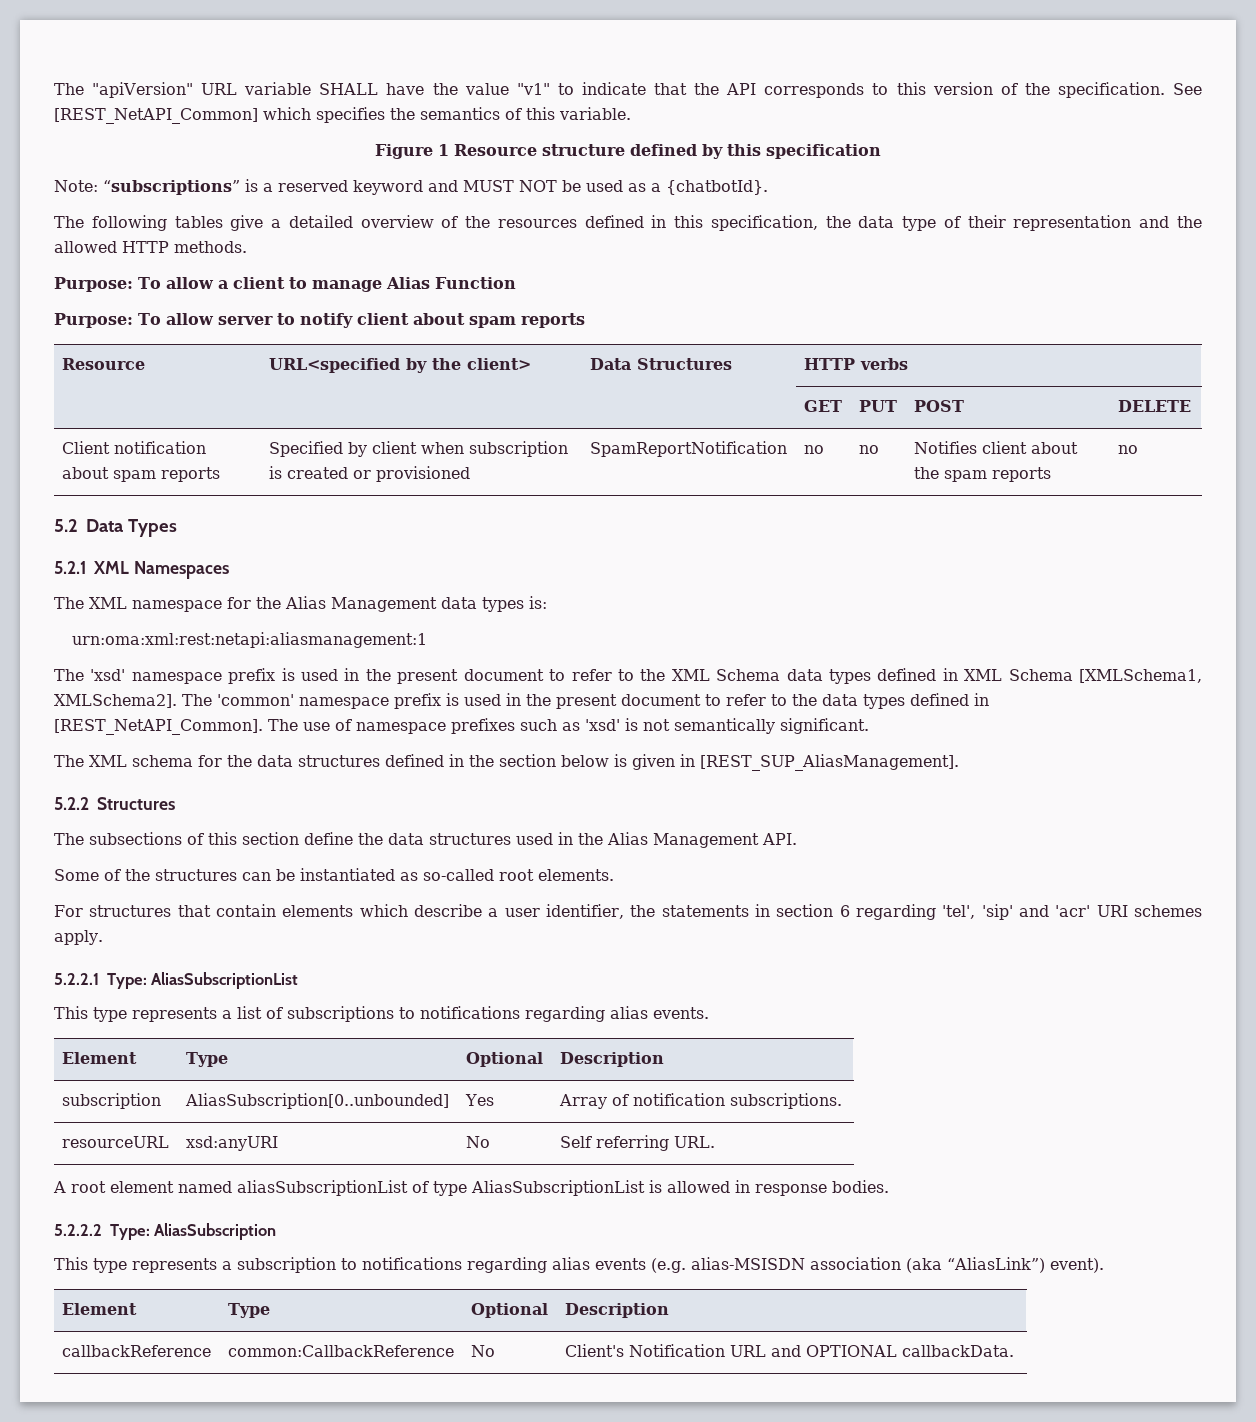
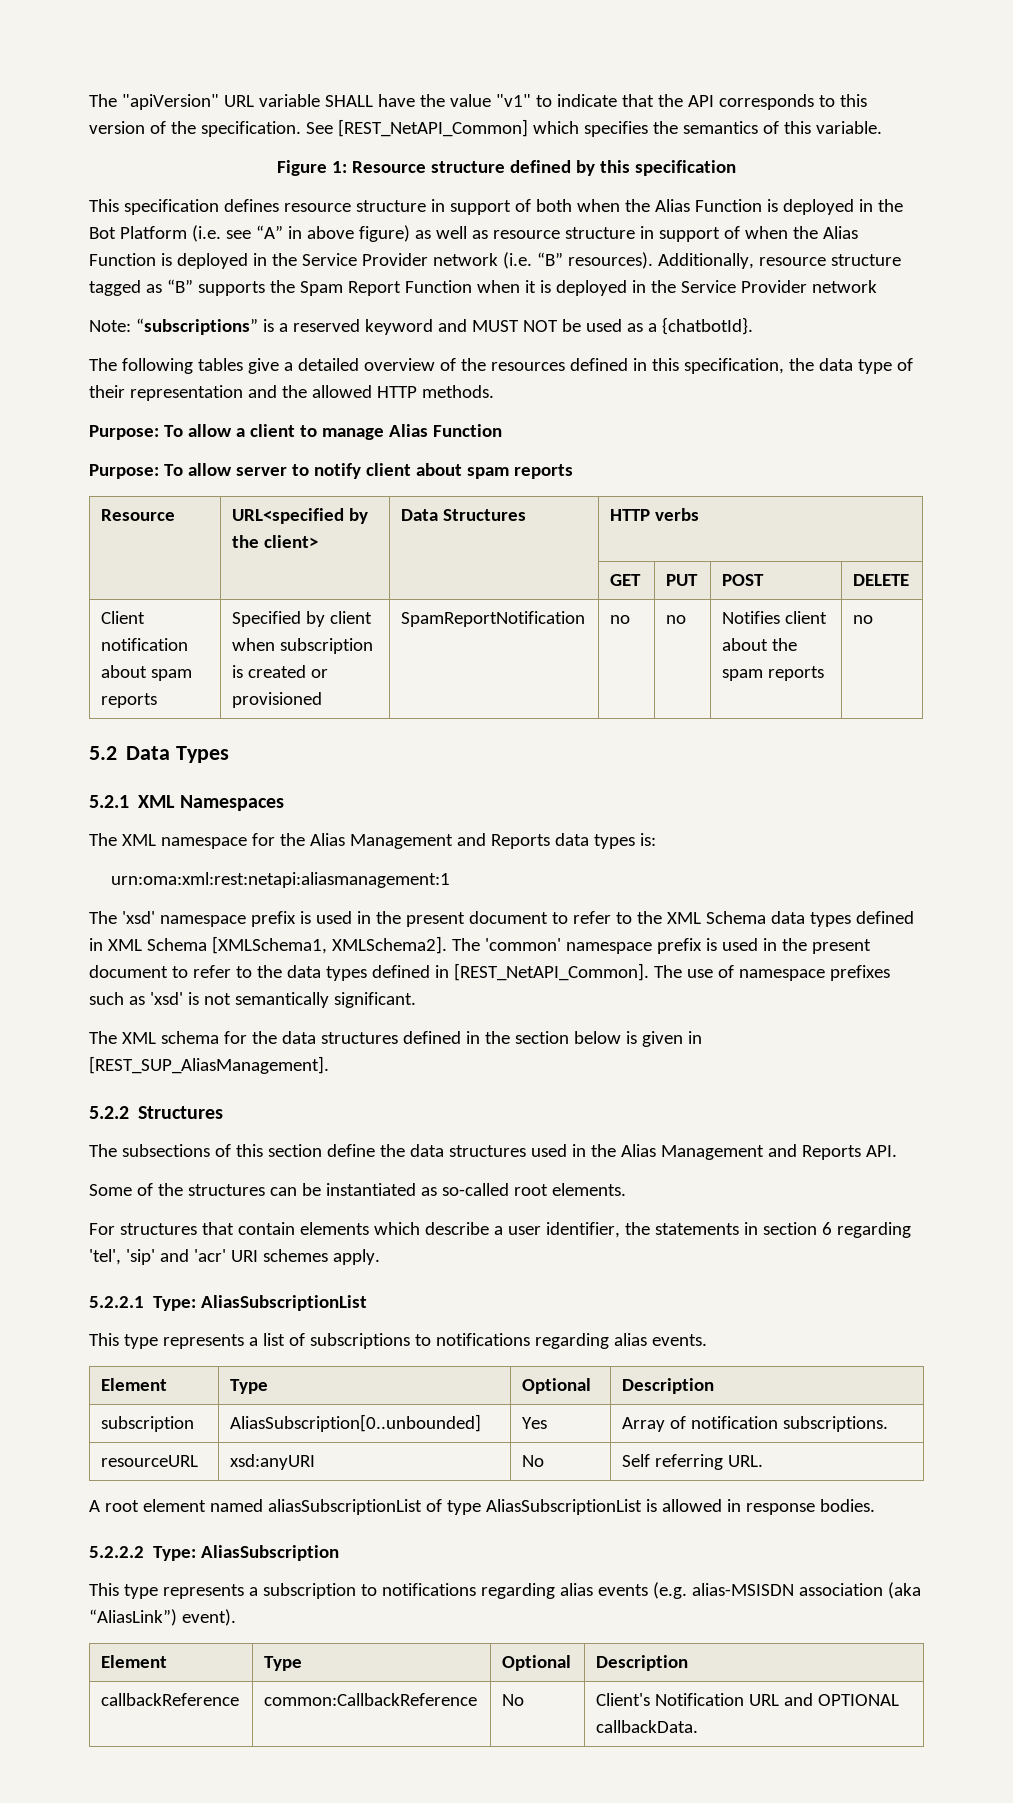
- Figure 1 Resource structure defined by this specification
+ Figure 1: Resource structure defined by this specification
+ This specification defines resource structure in support of both when the Alias Function is deployed in the Bot Platform (i.e. see “A” in above figure) as well as resource structure in support of when the Alias Function is deployed in the Service Provider network (i.e. “B” resources). Additionally, resource structure tagged as “B” supports the Spam Report Function when it is deployed in the Service Provider network
- The XML namespace for the Alias Management data types is:
+ The XML namespace for the Alias Management and Reports data types is:
- The subsections of this section define the data structures used in the Alias Management API.
+ The subsections of this section define the data structures used in the Alias Management and Reports API.

